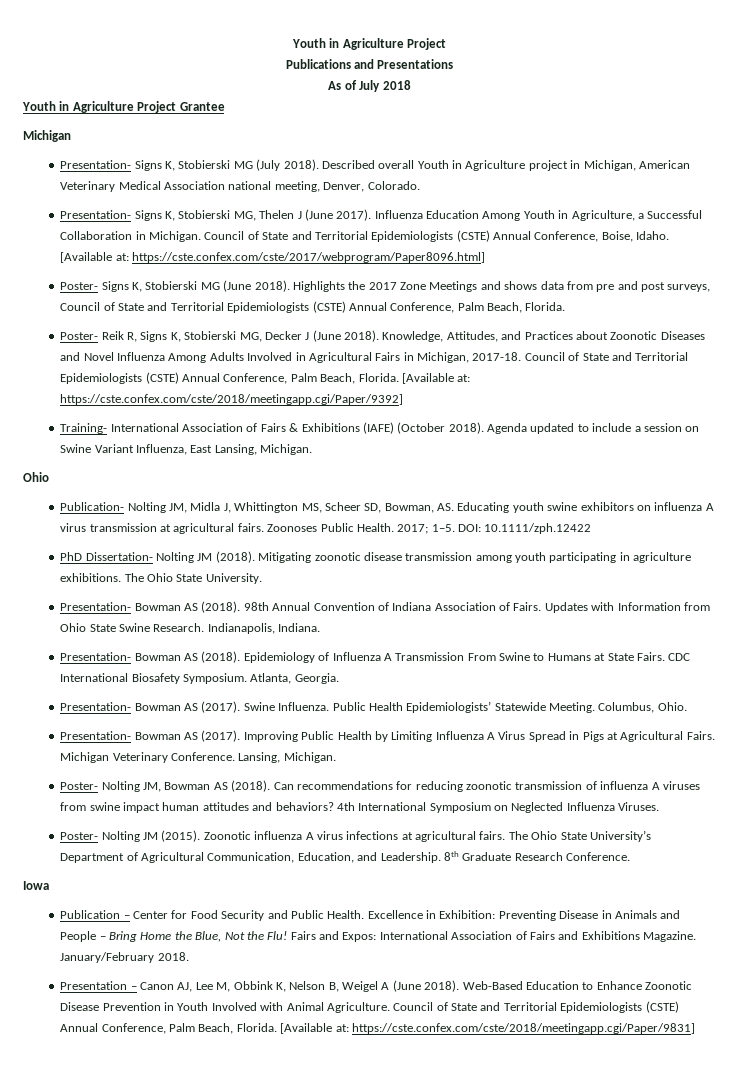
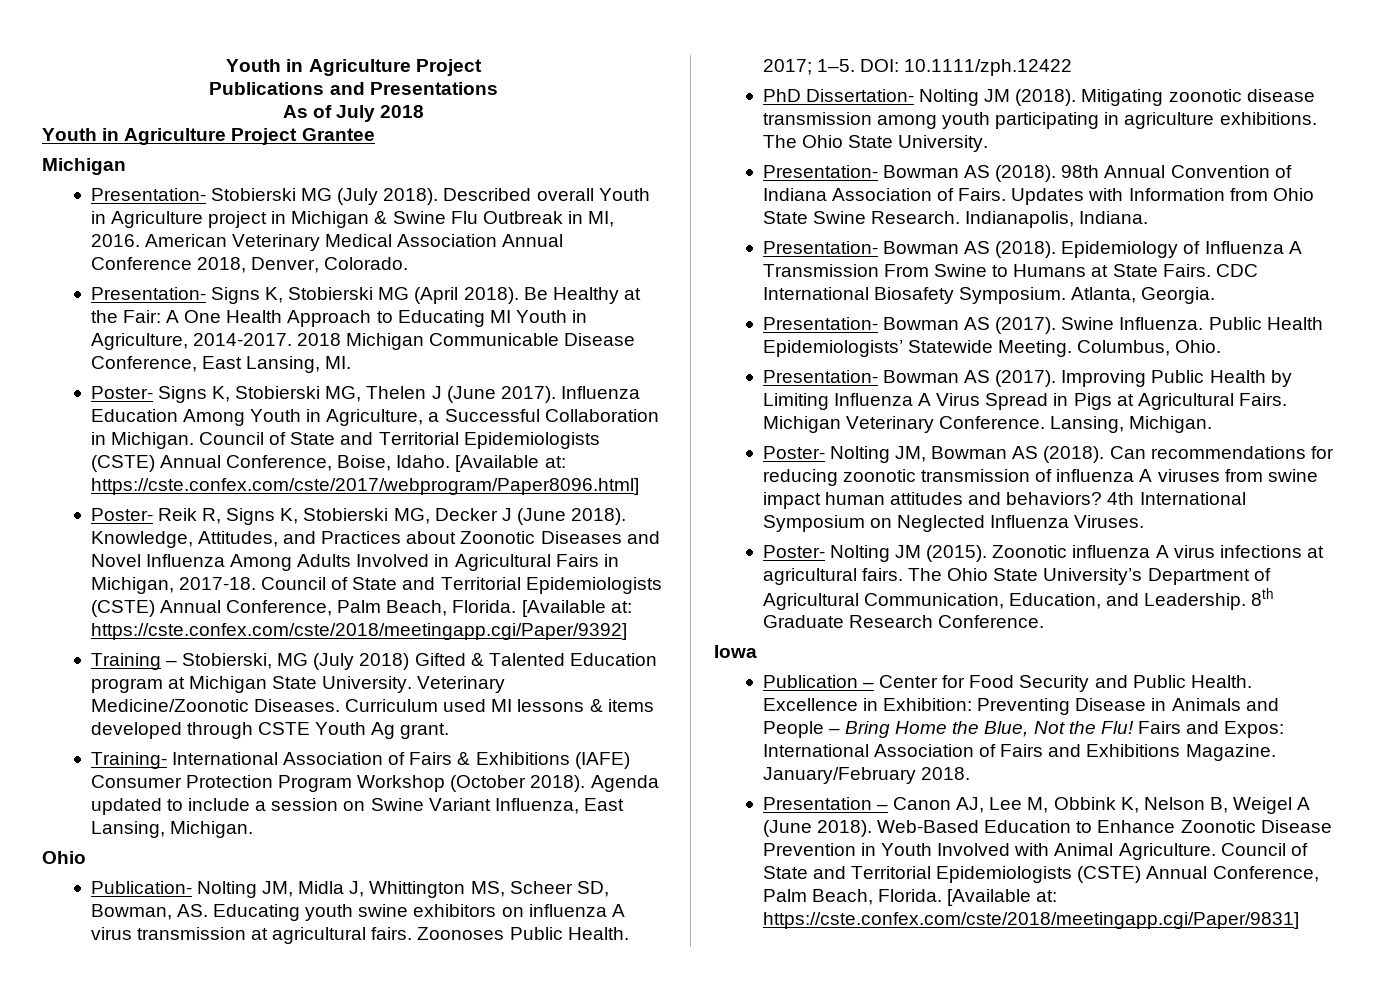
- Presentation- Signs K, Stobierski MG (July 2018).
+ Presentation- Stobierski MG (July 2018).
- Described overall Youth in Agriculture project in Michigan, American Veterinary Medical Association national meeting, Denver, Colorado.
+ Described overall Youth in Agriculture project in Michigan & Swine Flu Outbreak in MI, 2016. American Veterinary Medical Association Annual Conference 2018, Denver, Colorado.
- Presentation- Signs K, Stobierski MG, Thelen J (June 2017).
+ Presentation- Signs K, Stobierski MG (April 2018). Be Healthy at the Fair: A One Health Approach to Educating MI Youth in Agriculture, 2014-2017. 2018 Michigan Communicable Disease Conference, East Lansing, MI.
+ Poster- Signs K, Stobierski MG, Thelen J (June 2017).
- Poster- Signs K, Stobierski MG (June 2018). Highlights the 2017 Zone Meetings and shows data from pre and post surveys, Council of State and Territorial Epidemiologists (CSTE) Annual Conference, Palm Beach, Florida.
+ Training – Stobierski, MG (July 2018) Gifted & Talented Education program at Michigan State University. Veterinary Medicine/Zoonotic Diseases. Curriculum used MI lessons & items developed through CSTE Youth Ag grant.
- Training- International Association of Fairs & Exhibitions (IAFE) (October 2018).
+ Training- International Association of Fairs & Exhibitions (IAFE) Consumer Protection Program Workshop (October 2018).

